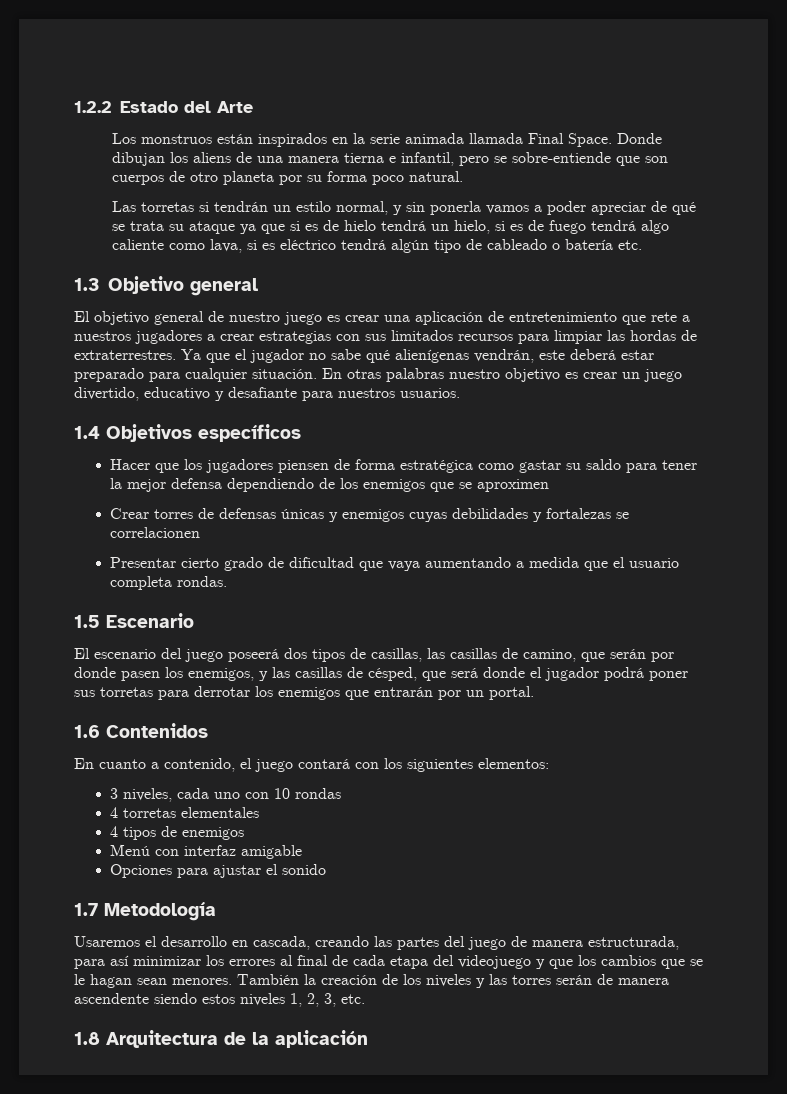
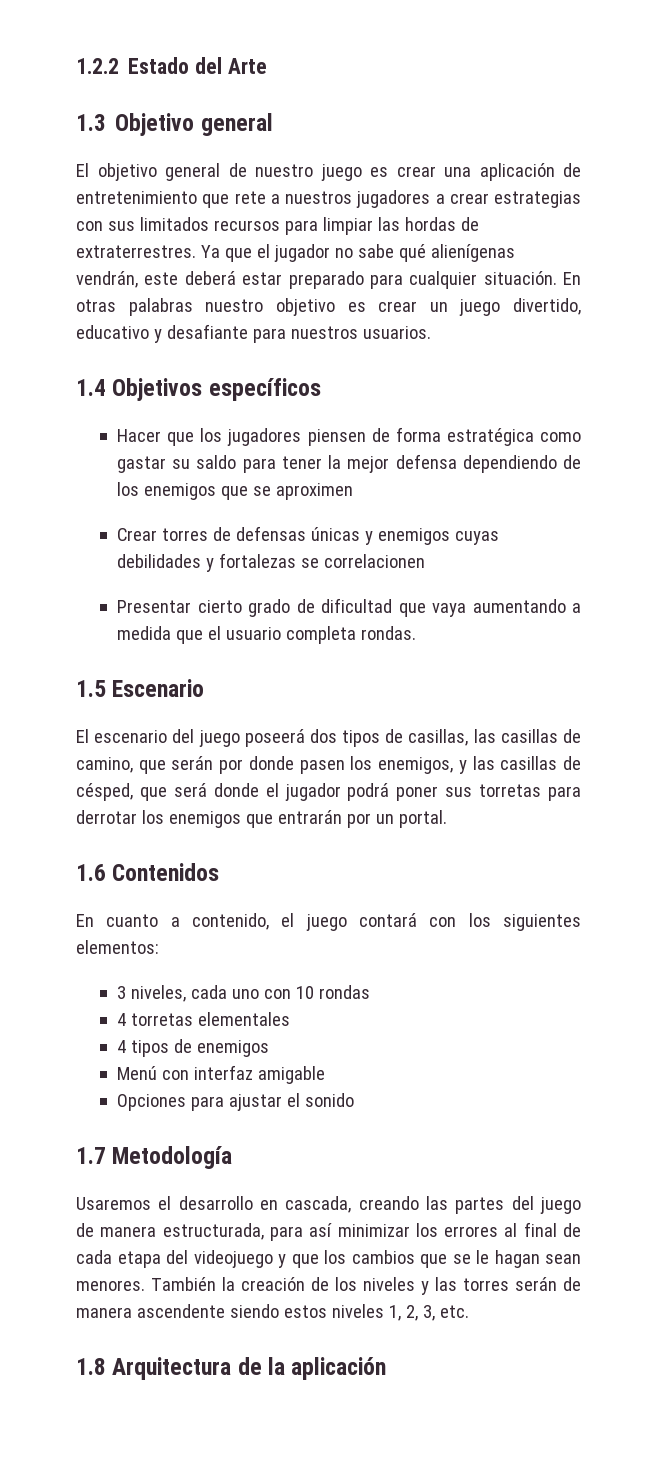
- Los monstruos están inspirados en la serie animada llamada Final Space. Donde dibujan los aliens de una manera tierna e infantil, pero se sobre-entiende que son cuerpos de otro planeta por su forma poco natural.
- Las torretas si tendrán un estilo normal, y sin ponerla vamos a poder apreciar de qué se trata su ataque ya que si es de hielo tendrá un hielo, si es de fuego tendrá algo caliente como lava, si es eléctrico tendrá algún tipo de cableado o batería etc.

